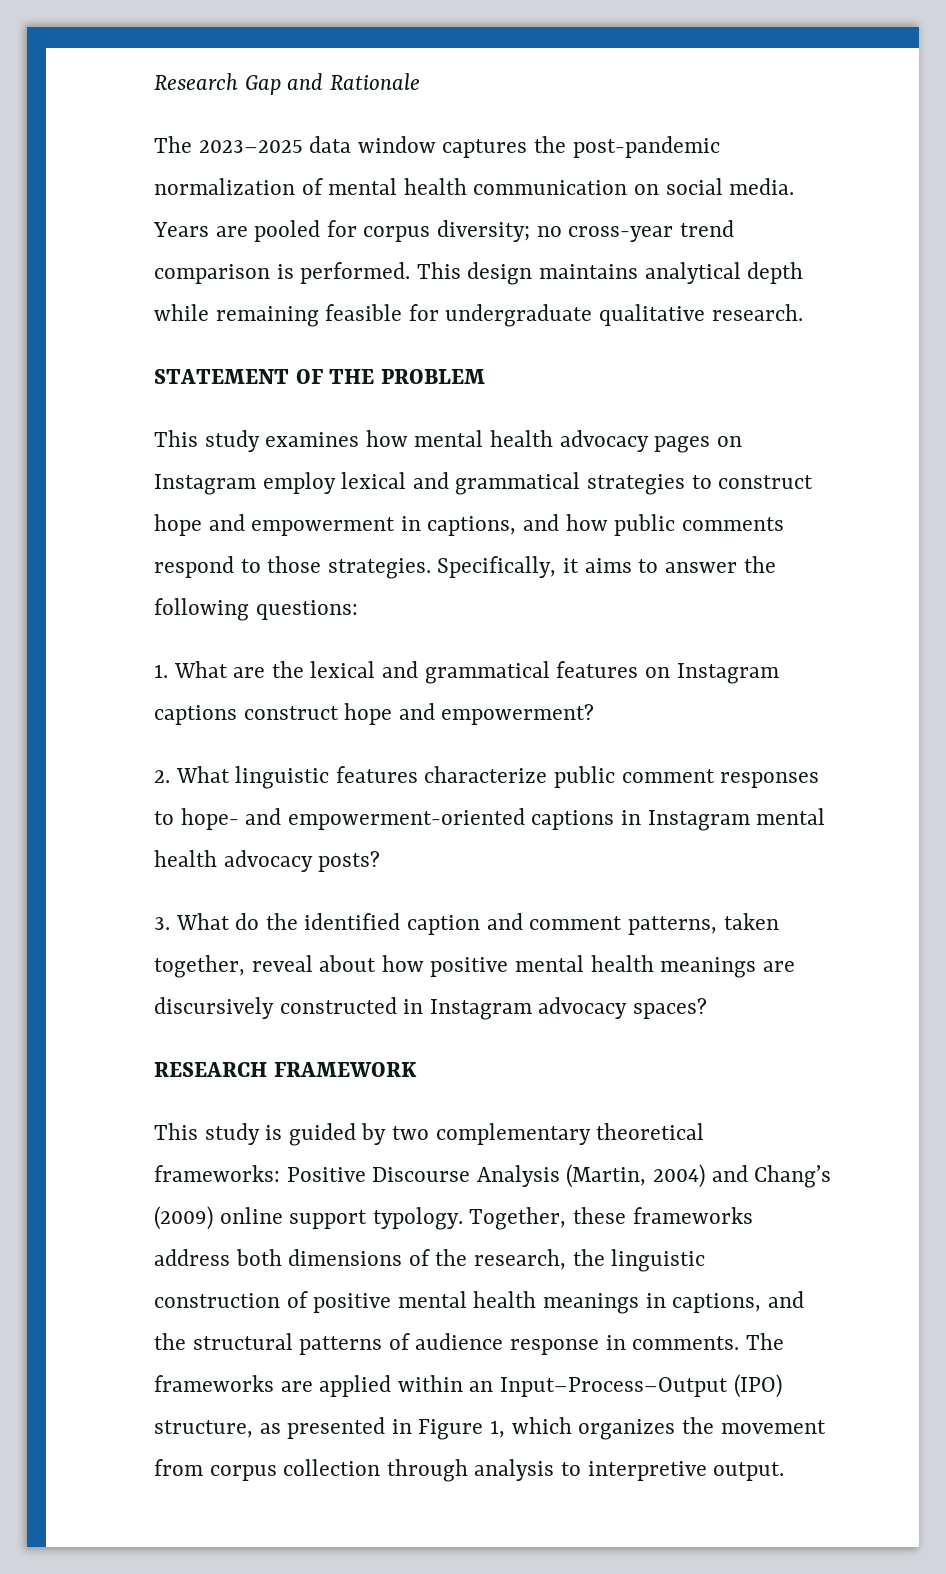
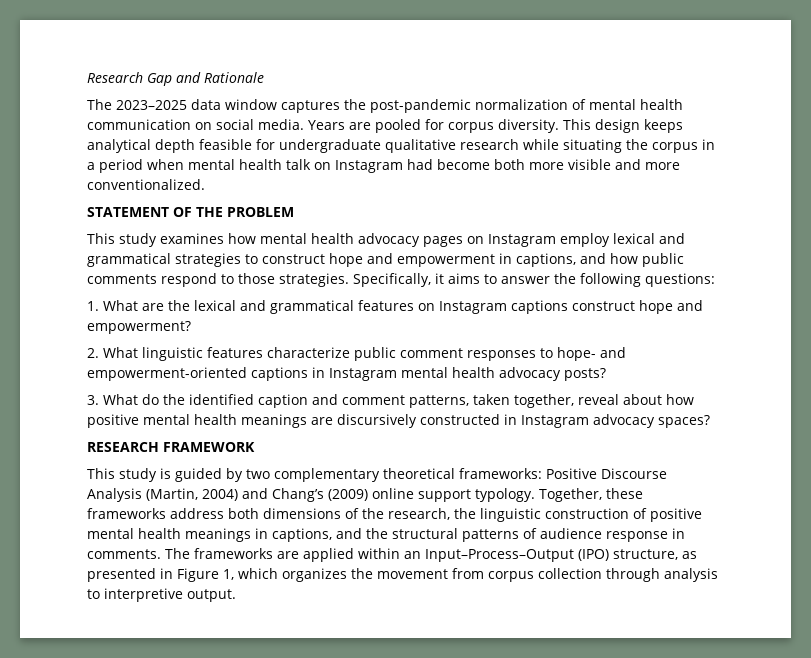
- Years are pooled for corpus diversity; no cross-year trend comparison is performed.
+ Years are pooled for corpus diversity.
- This design maintains analytical depth while remaining feasible for undergraduate qualitative research.
+ This design keeps analytical depth feasible for undergraduate qualitative research while situating the corpus in a period when mental health talk on Instagram had become both more visible and more conventionalized.

